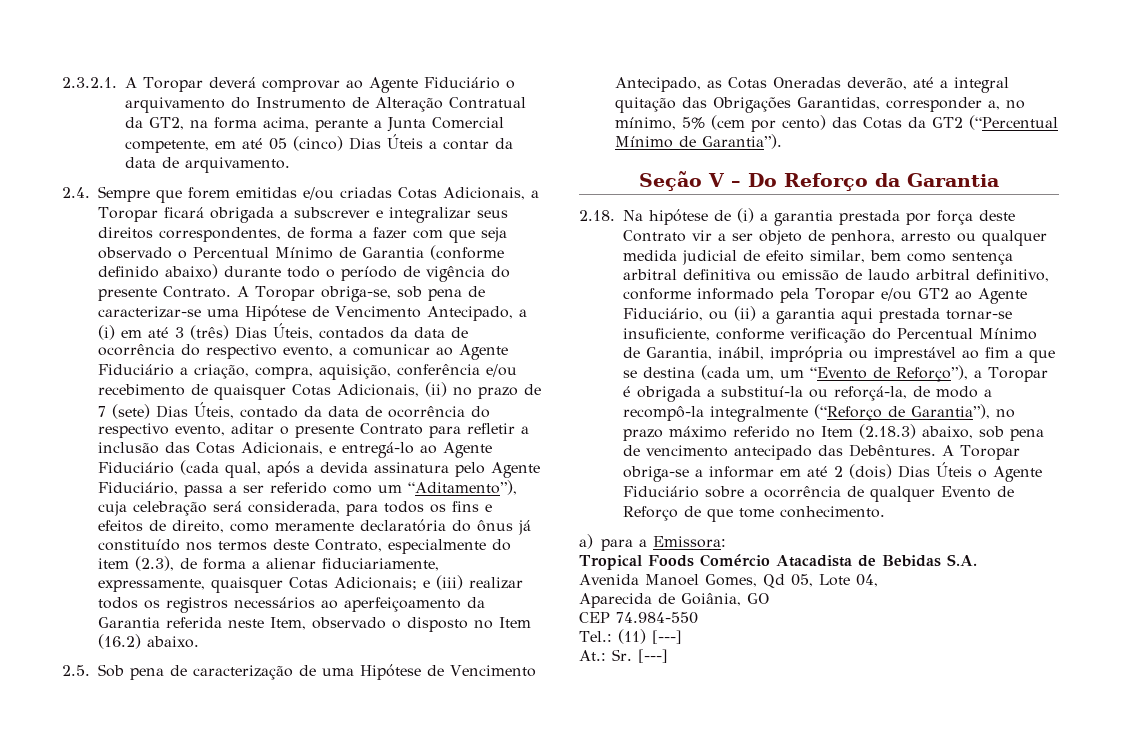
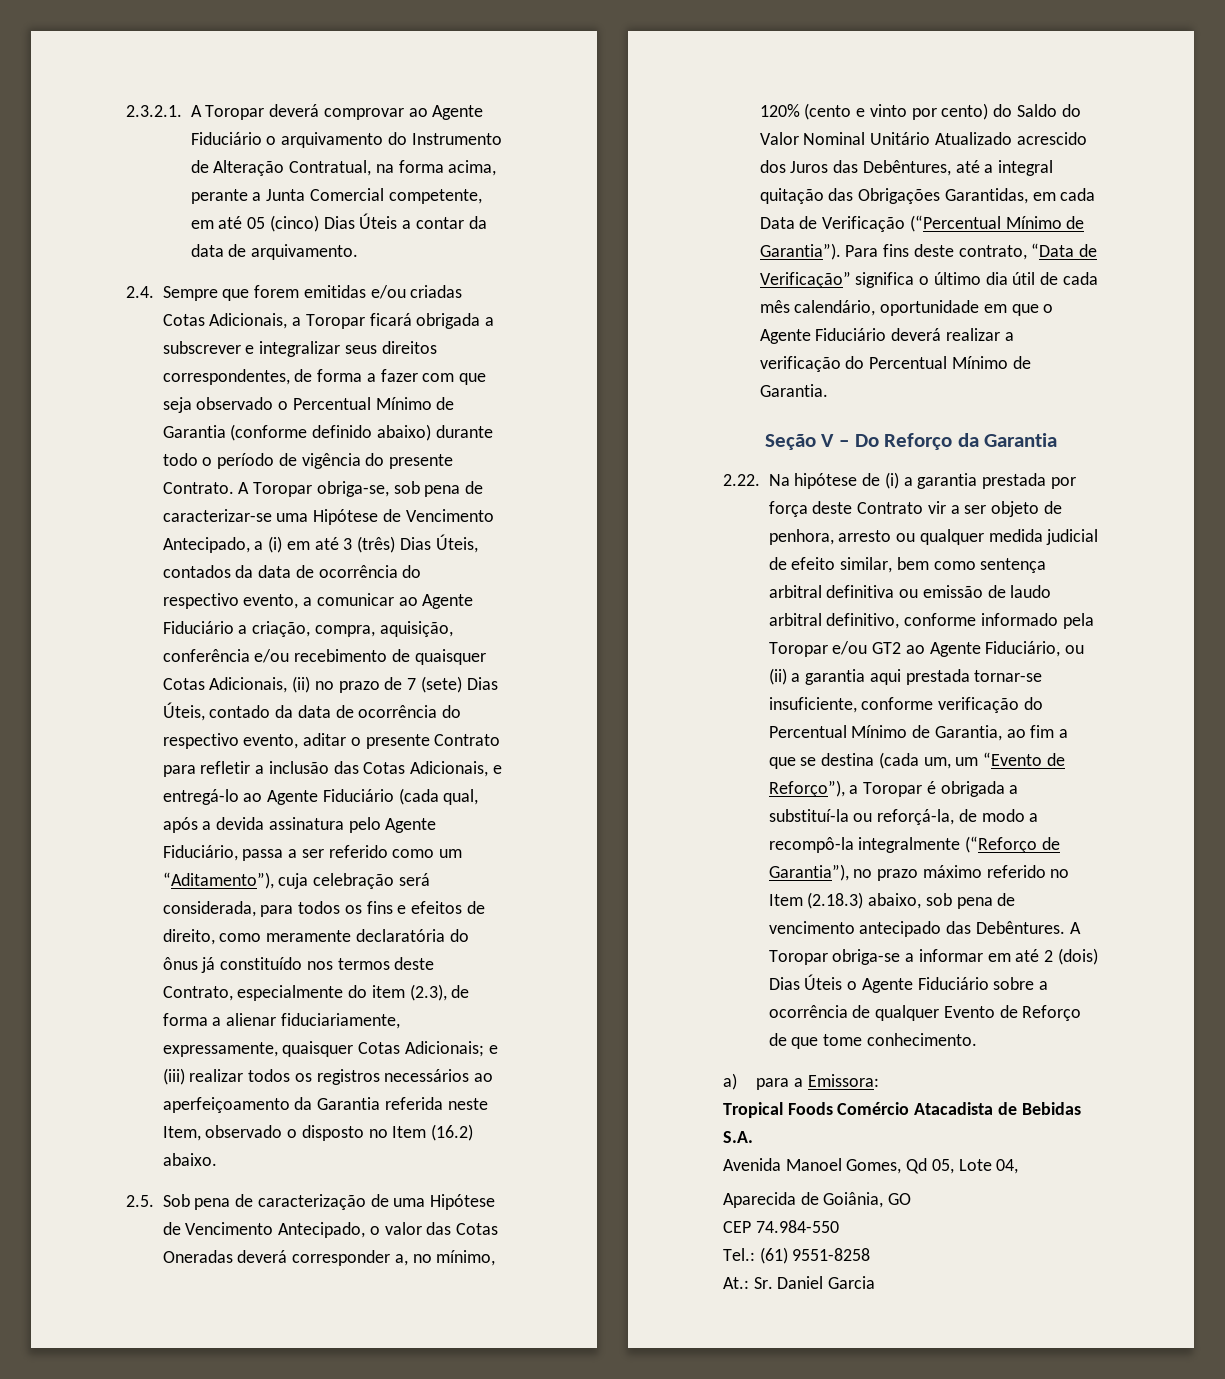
- 2.3.2.1. A Toropar deverá comprovar ao Agente Fiduciário o arquivamento do Instrumento de Alteração Contratual da GT2, na forma acima, perante a Junta Comercial competente, em até 05 (cinco) Dias Úteis a contar da data de arquivamento.
+ 2.3.2.1. A Toropar deverá comprovar ao Agente Fiduciário o arquivamento do Instrumento de Alteração Contratual, na forma acima, perante a Junta Comercial competente, em até 05 (cinco) Dias Úteis a contar da data de arquivamento.
- 2.5. Sob pena de caracterização de uma Hipótese de Vencimento Antecipado, as Cotas Oneradas deverão, até a integral quitação das Obrigações Garantidas, corresponder a, no mínimo, 5% (cem por cento) das Cotas da GT2 (“Percentual Mínimo de Garantia”).
+ 2.5. Sob pena de caracterização de uma Hipótese de Vencimento Antecipado, o valor das Cotas Oneradas deverá corresponder a, no mínimo, 120% (cento e vinto por cento) do Saldo do Valor Nominal Unitário Atualizado acrescido dos Juros das Debêntures, até a integral quitação das Obrigações Garantidas, em cada Data de Verificação (“Percentual Mínimo de Garantia”). Para fins deste contrato, “Data de Verificação” significa o último dia útil de cada mês calendário, oportunidade em que o Agente Fiduciário deverá realizar a verificação do Percentual Mínimo de Garantia.
- 2.18. Na hipótese de (i) a garantia prestada por força deste Contrato vir a ser objeto de penhora, arresto ou qualquer medida judicial de efeito similar, bem como sentença arbitral definitiva ou emissão de laudo arbitral definitivo, conforme informado pela Toropar e/ou GT2 ao Agente Fiduciário, ou (ii) a garantia aqui prestada tornar-se insuficiente, conforme verificação do Percentual Mínimo de Garantia, inábil, imprópria ou imprestável ao fim a que se destina (cada um, um “Evento de Reforço”), a Toropar é obrigada a substituí-la ou reforçá-la, de modo a recompô-la integralmente (“Reforço de Garantia”), no prazo máximo referido no Item (2.18.3) abaixo, sob pena de vencimento antecipado das Debêntures.
+ 2.22. Na hipótese de (i) a garantia prestada por força deste Contrato vir a ser objeto de penhora, arresto ou qualquer medida judicial de efeito similar, bem como sentença arbitral definitiva ou emissão de laudo arbitral definitivo, conforme informado pela Toropar e/ou GT2 ao Agente Fiduciário, ou (ii) a garantia aqui prestada tornar-se insuficiente, conforme verificação do Percentual Mínimo de Garantia, ao fim a que se destina (cada um, um “Evento de Reforço”), a Toropar é obrigada a substituí-la ou reforçá-la, de modo a recompô-la integralmente (“Reforço de Garantia”), no prazo máximo referido no Item (2.18.3) abaixo, sob pena de vencimento antecipado das Debêntures.
- Tel.: (11) [---]
+ Tel.: (61) 9551-8258
- At.: Sr. [---]
+ At.: Sr. Daniel Garcia

